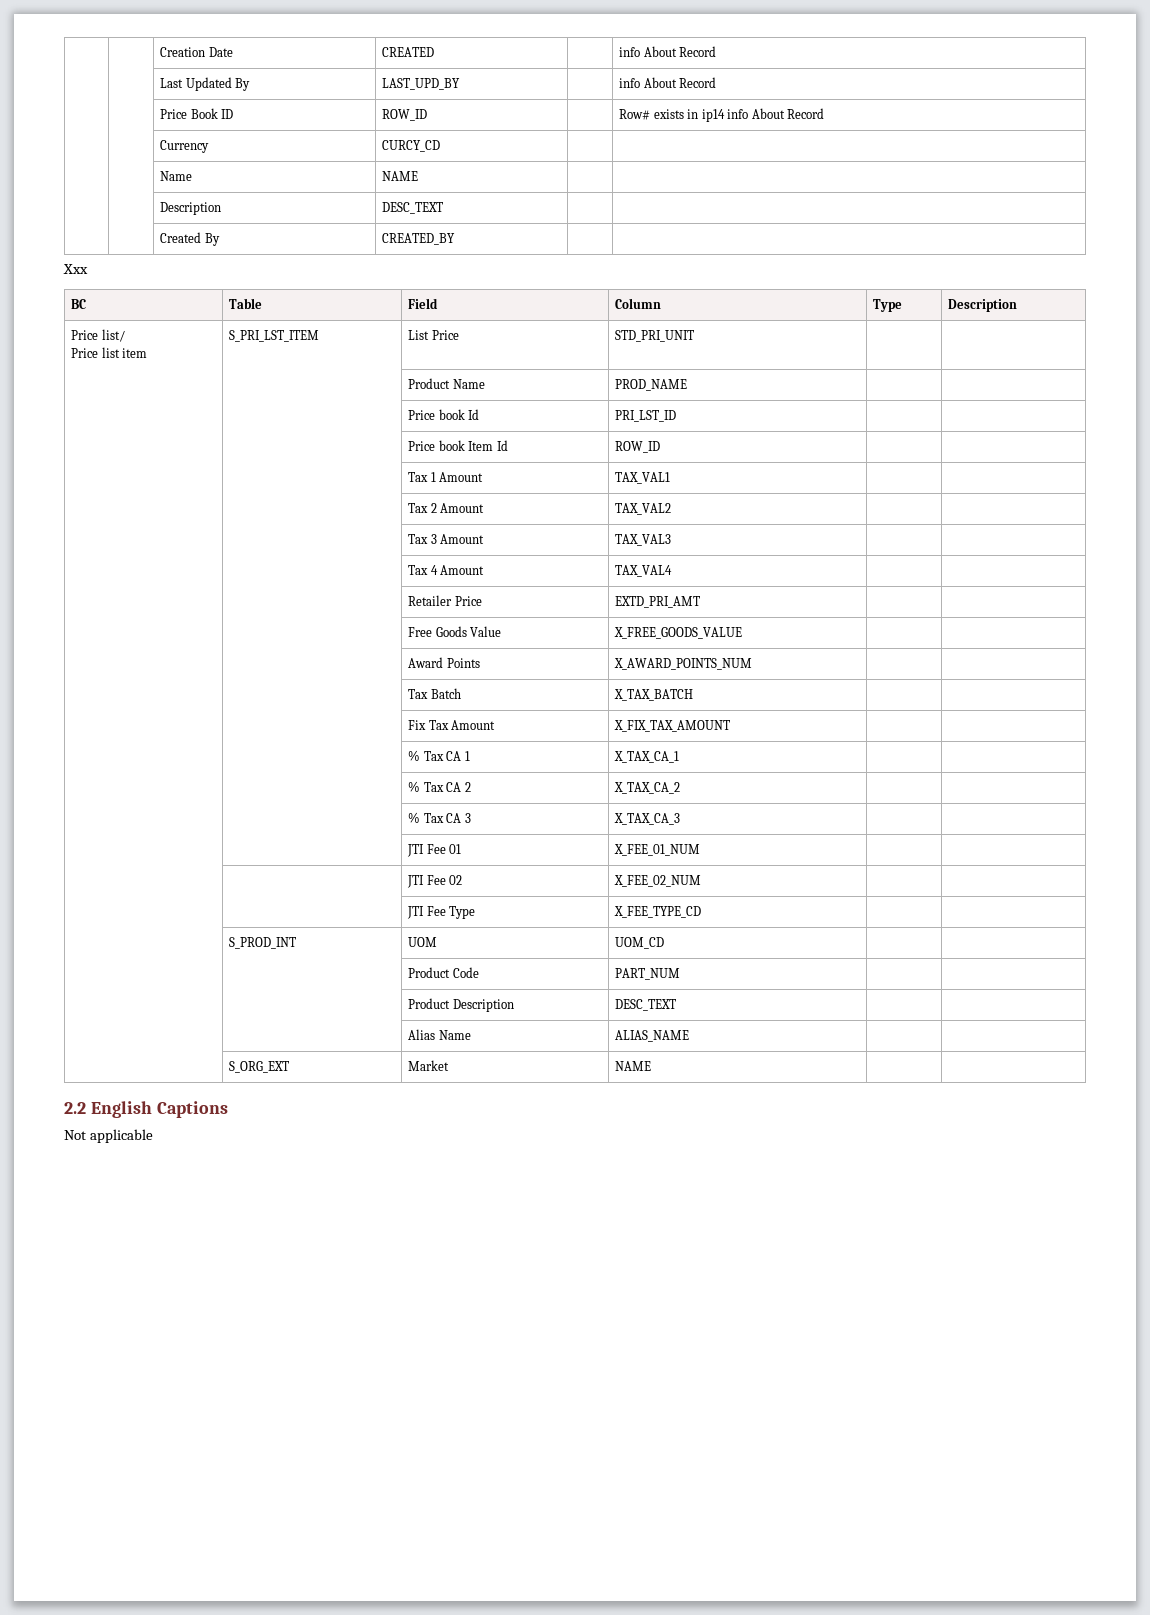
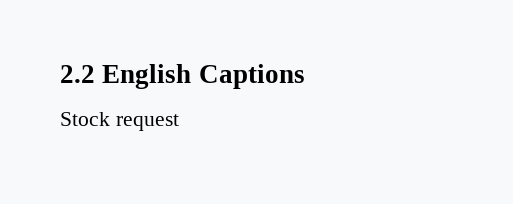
- | | Creation Date | CREATED | | info About Record
- | | Last Updated By | LAST_UPD_BY | | info About Record
- | | Price Book ID | ROW_ID | | Row# exists in ip14 info About Record
- | | Currency | CURCY_CD | |
- | | Name | NAME | |
- | | Description | DESC_TEXT | |
- | | Created By | CREATED_BY | |
- Xxx
- BC | Table | Field | Column | Type | Description
- Price list/
- Price list item | S_PRI_LST_ITEM | List Price | STD_PRI_UNIT | |
- | | Product Name | PROD_NAME | |
- | | Price book Id | PRI_LST_ID | |
- | | Price book Item Id | ROW_ID | |
- | | Tax 1 Amount | TAX_VAL1 | |
- | | Tax 2 Amount | TAX_VAL2 | |
- | | Tax 3 Amount | TAX_VAL3 | |
- | | Tax 4 Amount | TAX_VAL4 | |
- | | Retailer Price | EXTD_PRI_AMT | |
- | | Free Goods Value | X_FREE_GOODS_VALUE | |
- | | Award Points | X_AWARD_POINTS_NUM | |
- | | Tax Batch | X_TAX_BATCH | |
- | | Fix Tax Amount | X_FIX_TAX_AMOUNT | |
- | | % Tax CA 1 | X_TAX_CA_1 | |
- | | % Tax CA 2 | X_TAX_CA_2 | |
- | | % Tax CA 3 | X_TAX_CA_3 | |
- | | JTI Fee 01 | X_FEE_01_NUM | |
- | | JTI Fee 02 | X_FEE_02_NUM | |
- | | JTI Fee Type | X_FEE_TYPE_CD | |
- | S_PROD_INT | UOM | UOM_CD | |
- | | Product Code | PART_NUM | |
- | | Product Description | DESC_TEXT | |
- | | Alias Name | ALIAS_NAME | |
- | S_ORG_EXT | Market | NAME | |
- Not applicable
+ Stock request

